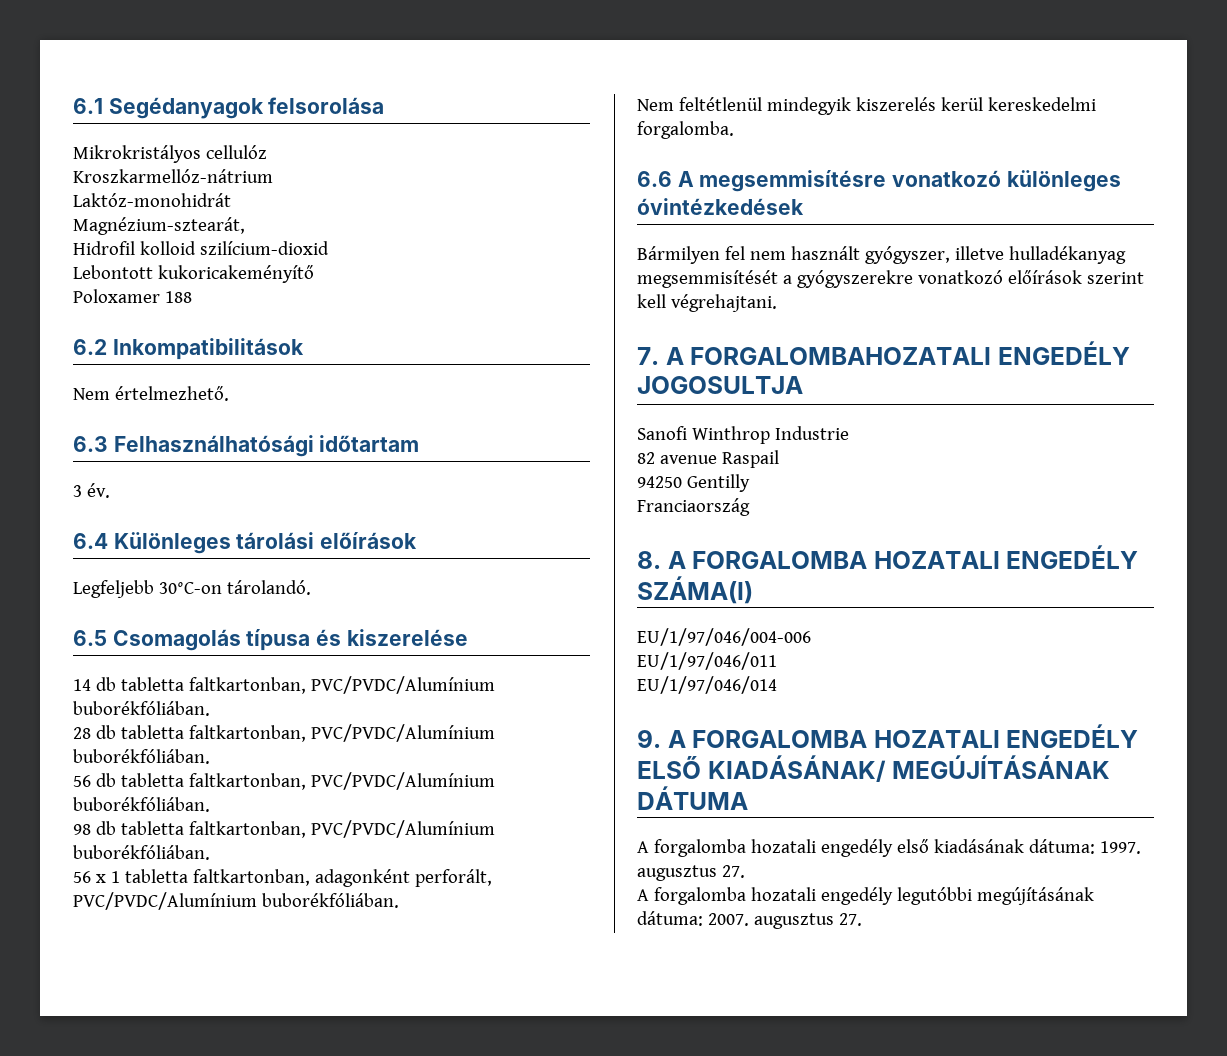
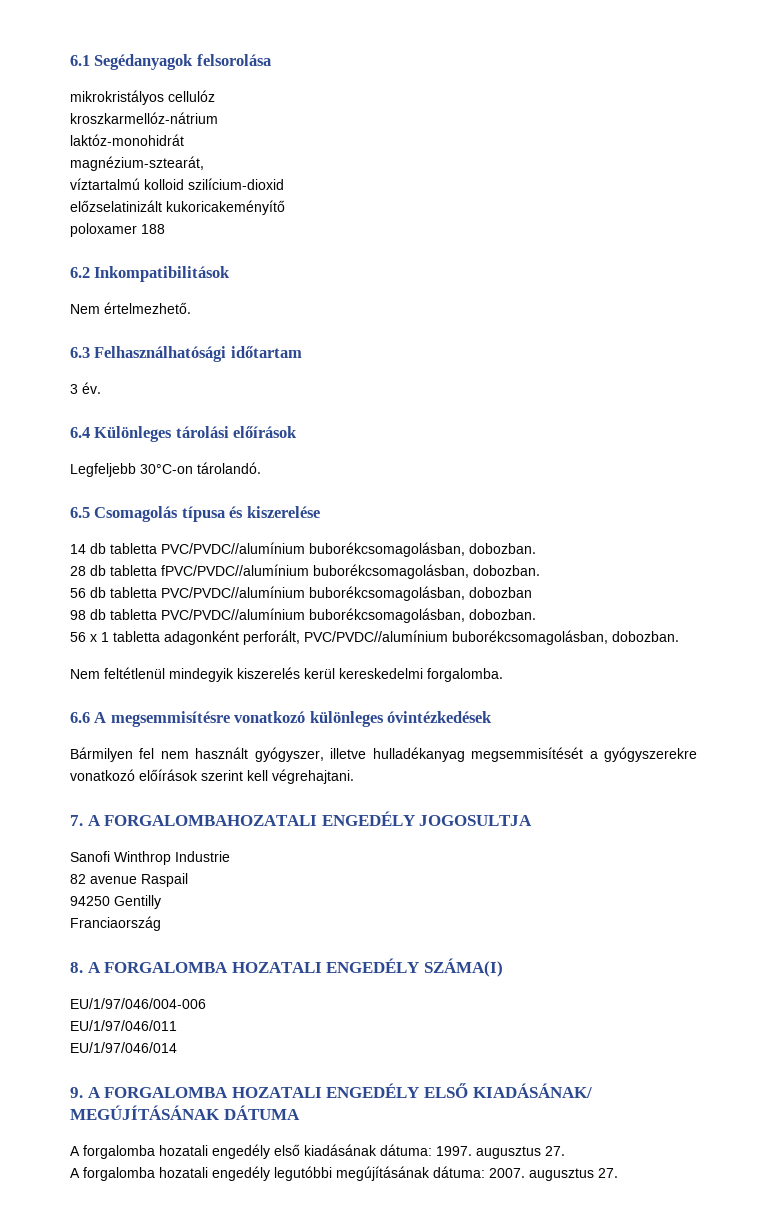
- Mikrokristályos cellulóz
+ mikrokristályos cellulóz
- Kroszkarmellóz-nátrium
- Laktóz-monohidrát
- Magnézium-sztearát,
- Hidrofil kolloid szilícium-dioxid
+ kroszkarmellóz-nátrium
+ laktóz-monohidrát
+ magnézium-sztearát,
+ víztartalmú kolloid szilícium-dioxid
- Lebontott kukoricakeményítő
+ előzselatinizált kukoricakeményítő
- Poloxamer 188
+ poloxamer 188
- 14 db tabletta faltkartonban, PVC/PVDC/Alumínium buborékfóliában.
+ 14 db tabletta PVC/PVDC//alumínium buborékcsomagolásban, dobozban.
- 28 db tabletta faltkartonban, PVC/PVDC/Alumínium buborékfóliában.
+ 28 db tabletta fPVC/PVDC//alumínium buborékcsomagolásban, dobozban.
- 56 db tabletta faltkartonban, PVC/PVDC/Alumínium buborékfóliában.
+ 56 db tabletta PVC/PVDC//alumínium buborékcsomagolásban, dobozban
- 98 db tabletta faltkartonban, PVC/PVDC/Alumínium buborékfóliában.
+ 98 db tabletta PVC/PVDC//alumínium buborékcsomagolásban, dobozban.
- 56 x 1 tabletta faltkartonban, adagonként perforált, PVC/PVDC/Alumínium buborékfóliában.
+ 56 x 1 tabletta adagonként perforált, PVC/PVDC//alumínium buborékcsomagolásban, dobozban.

